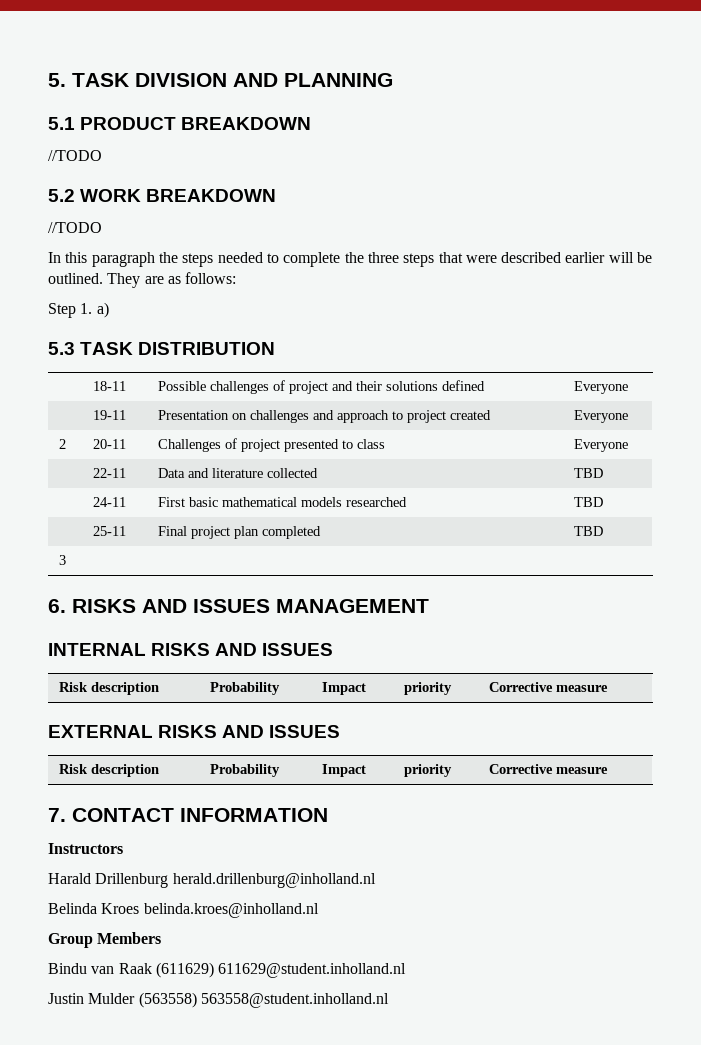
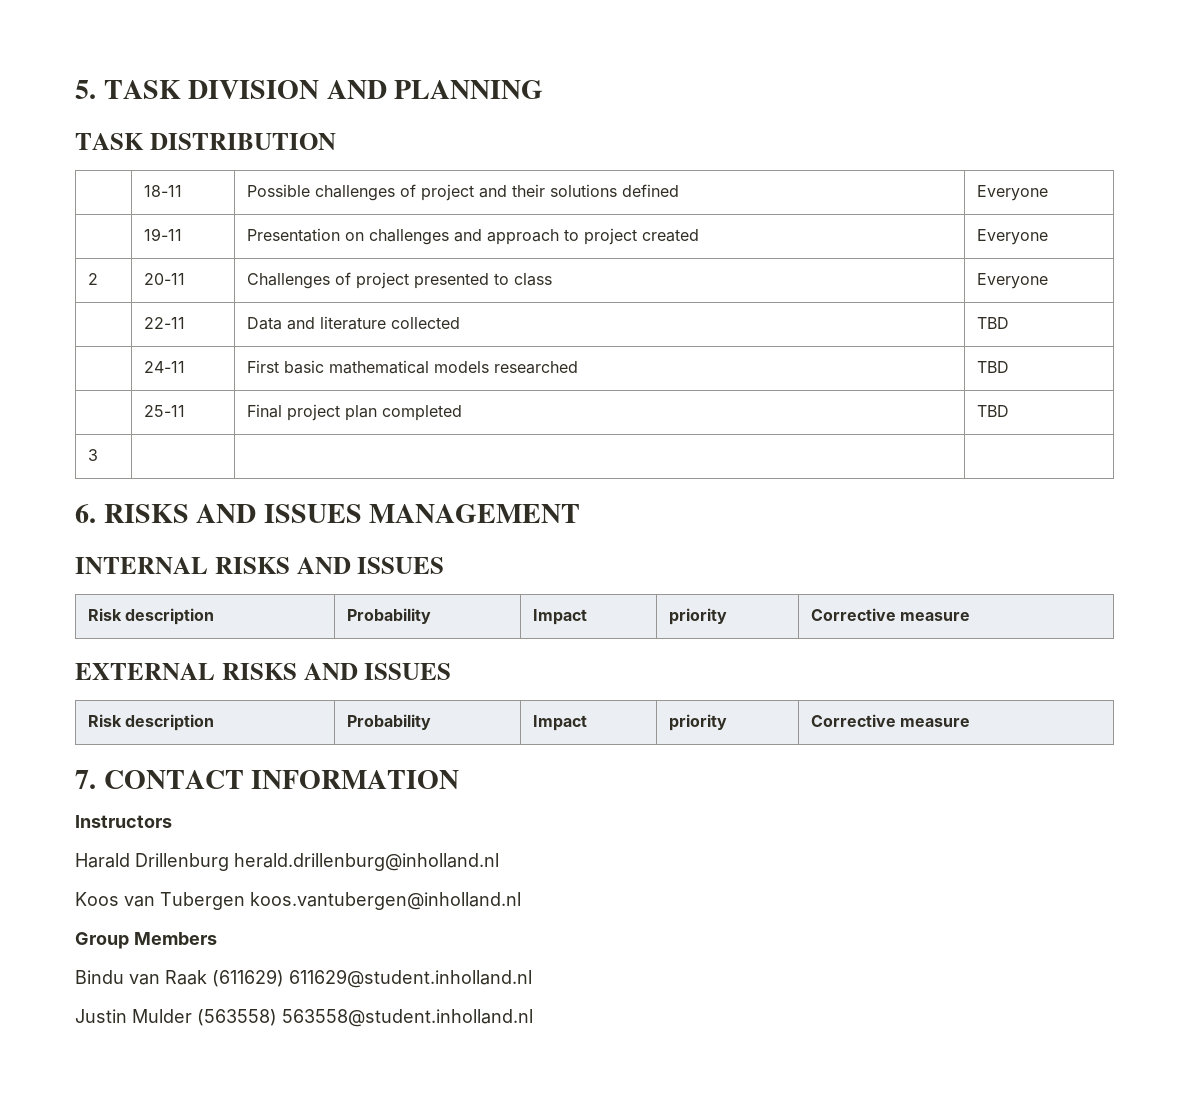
- 5.1 PRODUCT BREAKDOWN
- //TODO
- 5.2 WORK BREAKDOWN
- //TODO
- In this paragraph the steps needed to complete the three steps that were described earlier will be outlined. They are as follows:
- Step 1. a)
- 5.3 TASK DISTRIBUTION
+ TASK DISTRIBUTION
- Belinda Kroes belinda.kroes@inholland.nl
+ Koos van Tubergen koos.vantubergen@inholland.nl

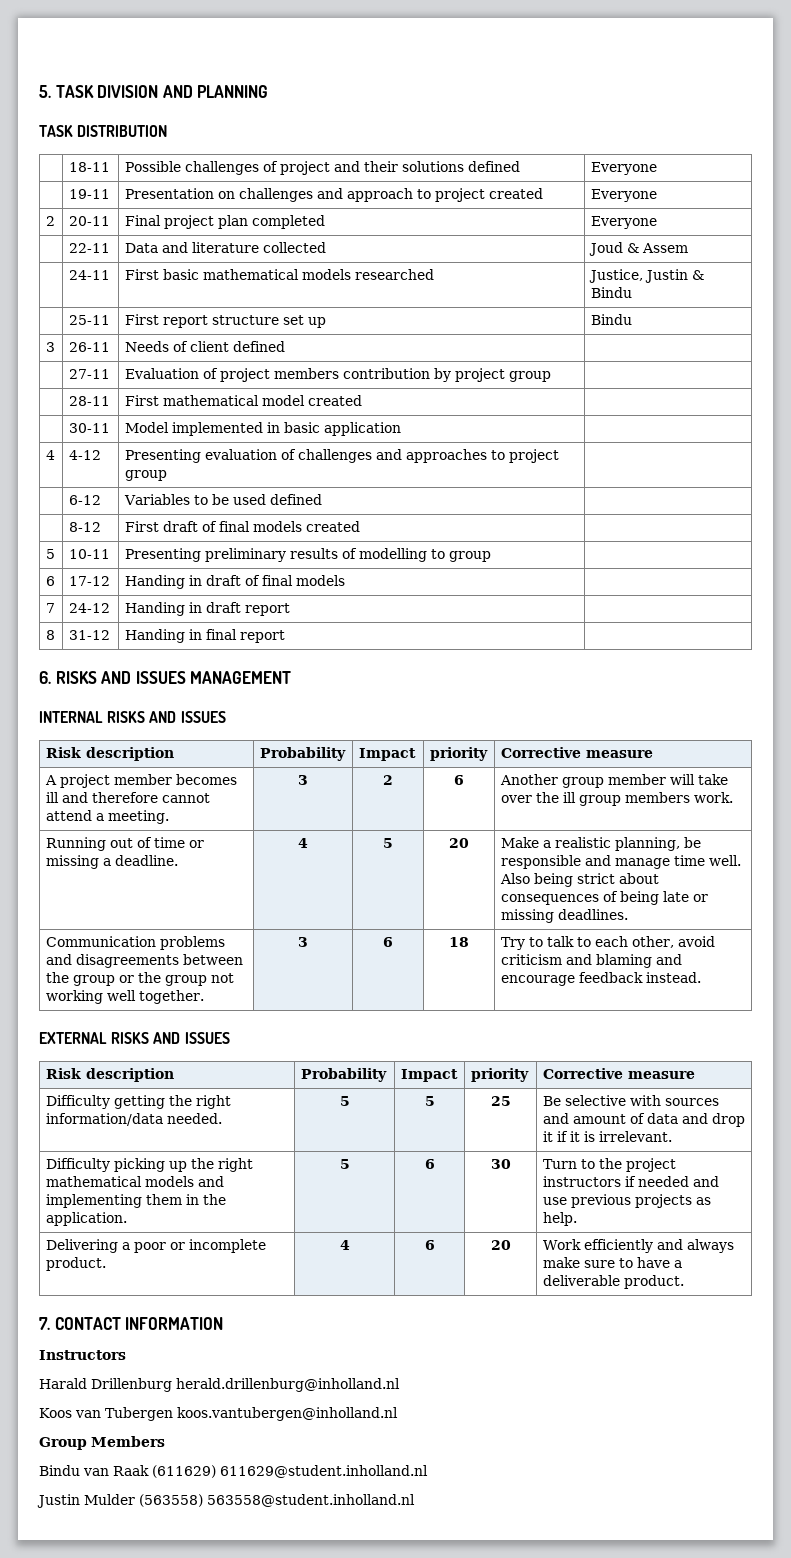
- 2 | 20-11 | Challenges of project presented to class | Everyone
+ 2 | 20-11 | Final project plan completed | Everyone
- | 22-11 | Data and literature collected | TBD
+ | 22-11 | Data and literature collected | Joud & Assem
- | 24-11 | First basic mathematical models researched | TBD
- | 25-11 | Final project plan completed | TBD
- 3 | | |
+ | 24-11 | First basic mathematical models researched | Justice, Justin & Bindu
+ | 25-11 | First report structure set up | Bindu
+ 3 | 26-11 | Needs of client defined |
+ | 27-11 | Evaluation of project members contribution by project group |
+ | 28-11 | First mathematical model created |
+ | 30-11 | Model implemented in basic application |
+ 4 | 4-12 | Presenting evaluation of challenges and approaches to project group |
+ | 6-12 | Variables to be used defined |
+ | 8-12 | First draft of final models created |
+ 5 | 10-11 | Presenting preliminary results of modelling to group |
+ 6 | 17-12 | Handing in draft of final models |
+ 7 | 24-12 | Handing in draft report |
+ 8 | 31-12 | Handing in final report |
+ A project member becomes ill and therefore cannot attend a meeting. | 3 | 2 | 6 | Another group member will take over the ill group members work.
+ Running out of time or missing a deadline. | 4 | 5 | 20 | Make a realistic planning, be responsible and manage time well. Also being strict about consequences of being late or missing deadlines.
+ Communication problems and disagreements between the group or the group not working well together. | 3 | 6 | 18 | Try to talk to each other, avoid criticism and blaming and encourage feedback instead.
+ Difficulty getting the right information/data needed. | 5 | 5 | 25 | Be selective with sources and amount of data and drop it if it is irrelevant.
+ Difficulty picking up the right mathematical models and implementing them in the application. | 5 | 6 | 30 | Turn to the project instructors if needed and use previous projects as help.
+ Delivering a poor or incomplete product. | 4 | 6 | 20 | Work efficiently and always make sure to have a deliverable product.

